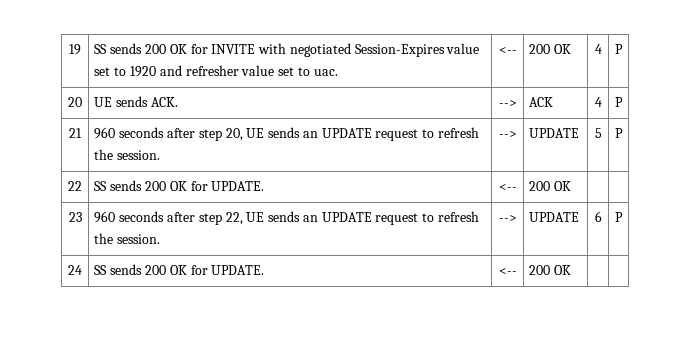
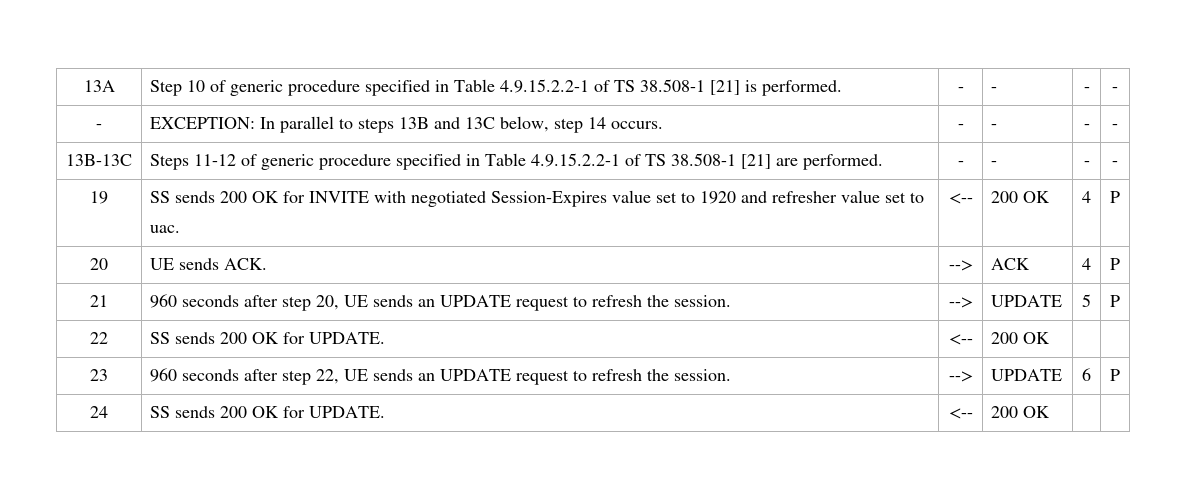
+ 13A | Step 10 of generic procedure specified in Table 4.9.15.2.2-1 of TS 38.508-1 [21] is performed. | - | - | - | -
+ - | EXCEPTION: In parallel to steps 13B and 13C below, step 14 occurs. | - | - | - | -
+ 13B-13C | Steps 11-12 of generic procedure specified in Table 4.9.15.2.2-1 of TS 38.508-1 [21] are performed. | - | - | - | -

